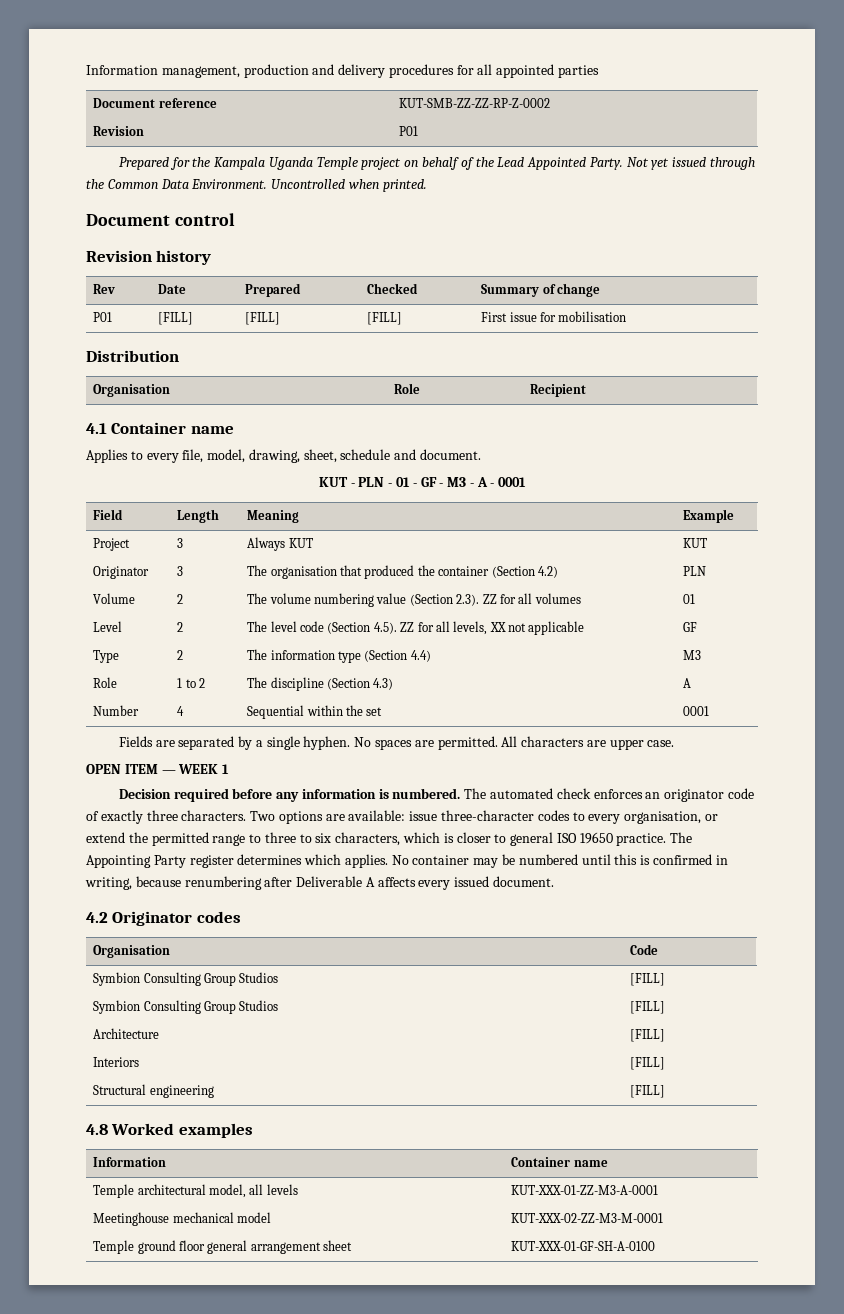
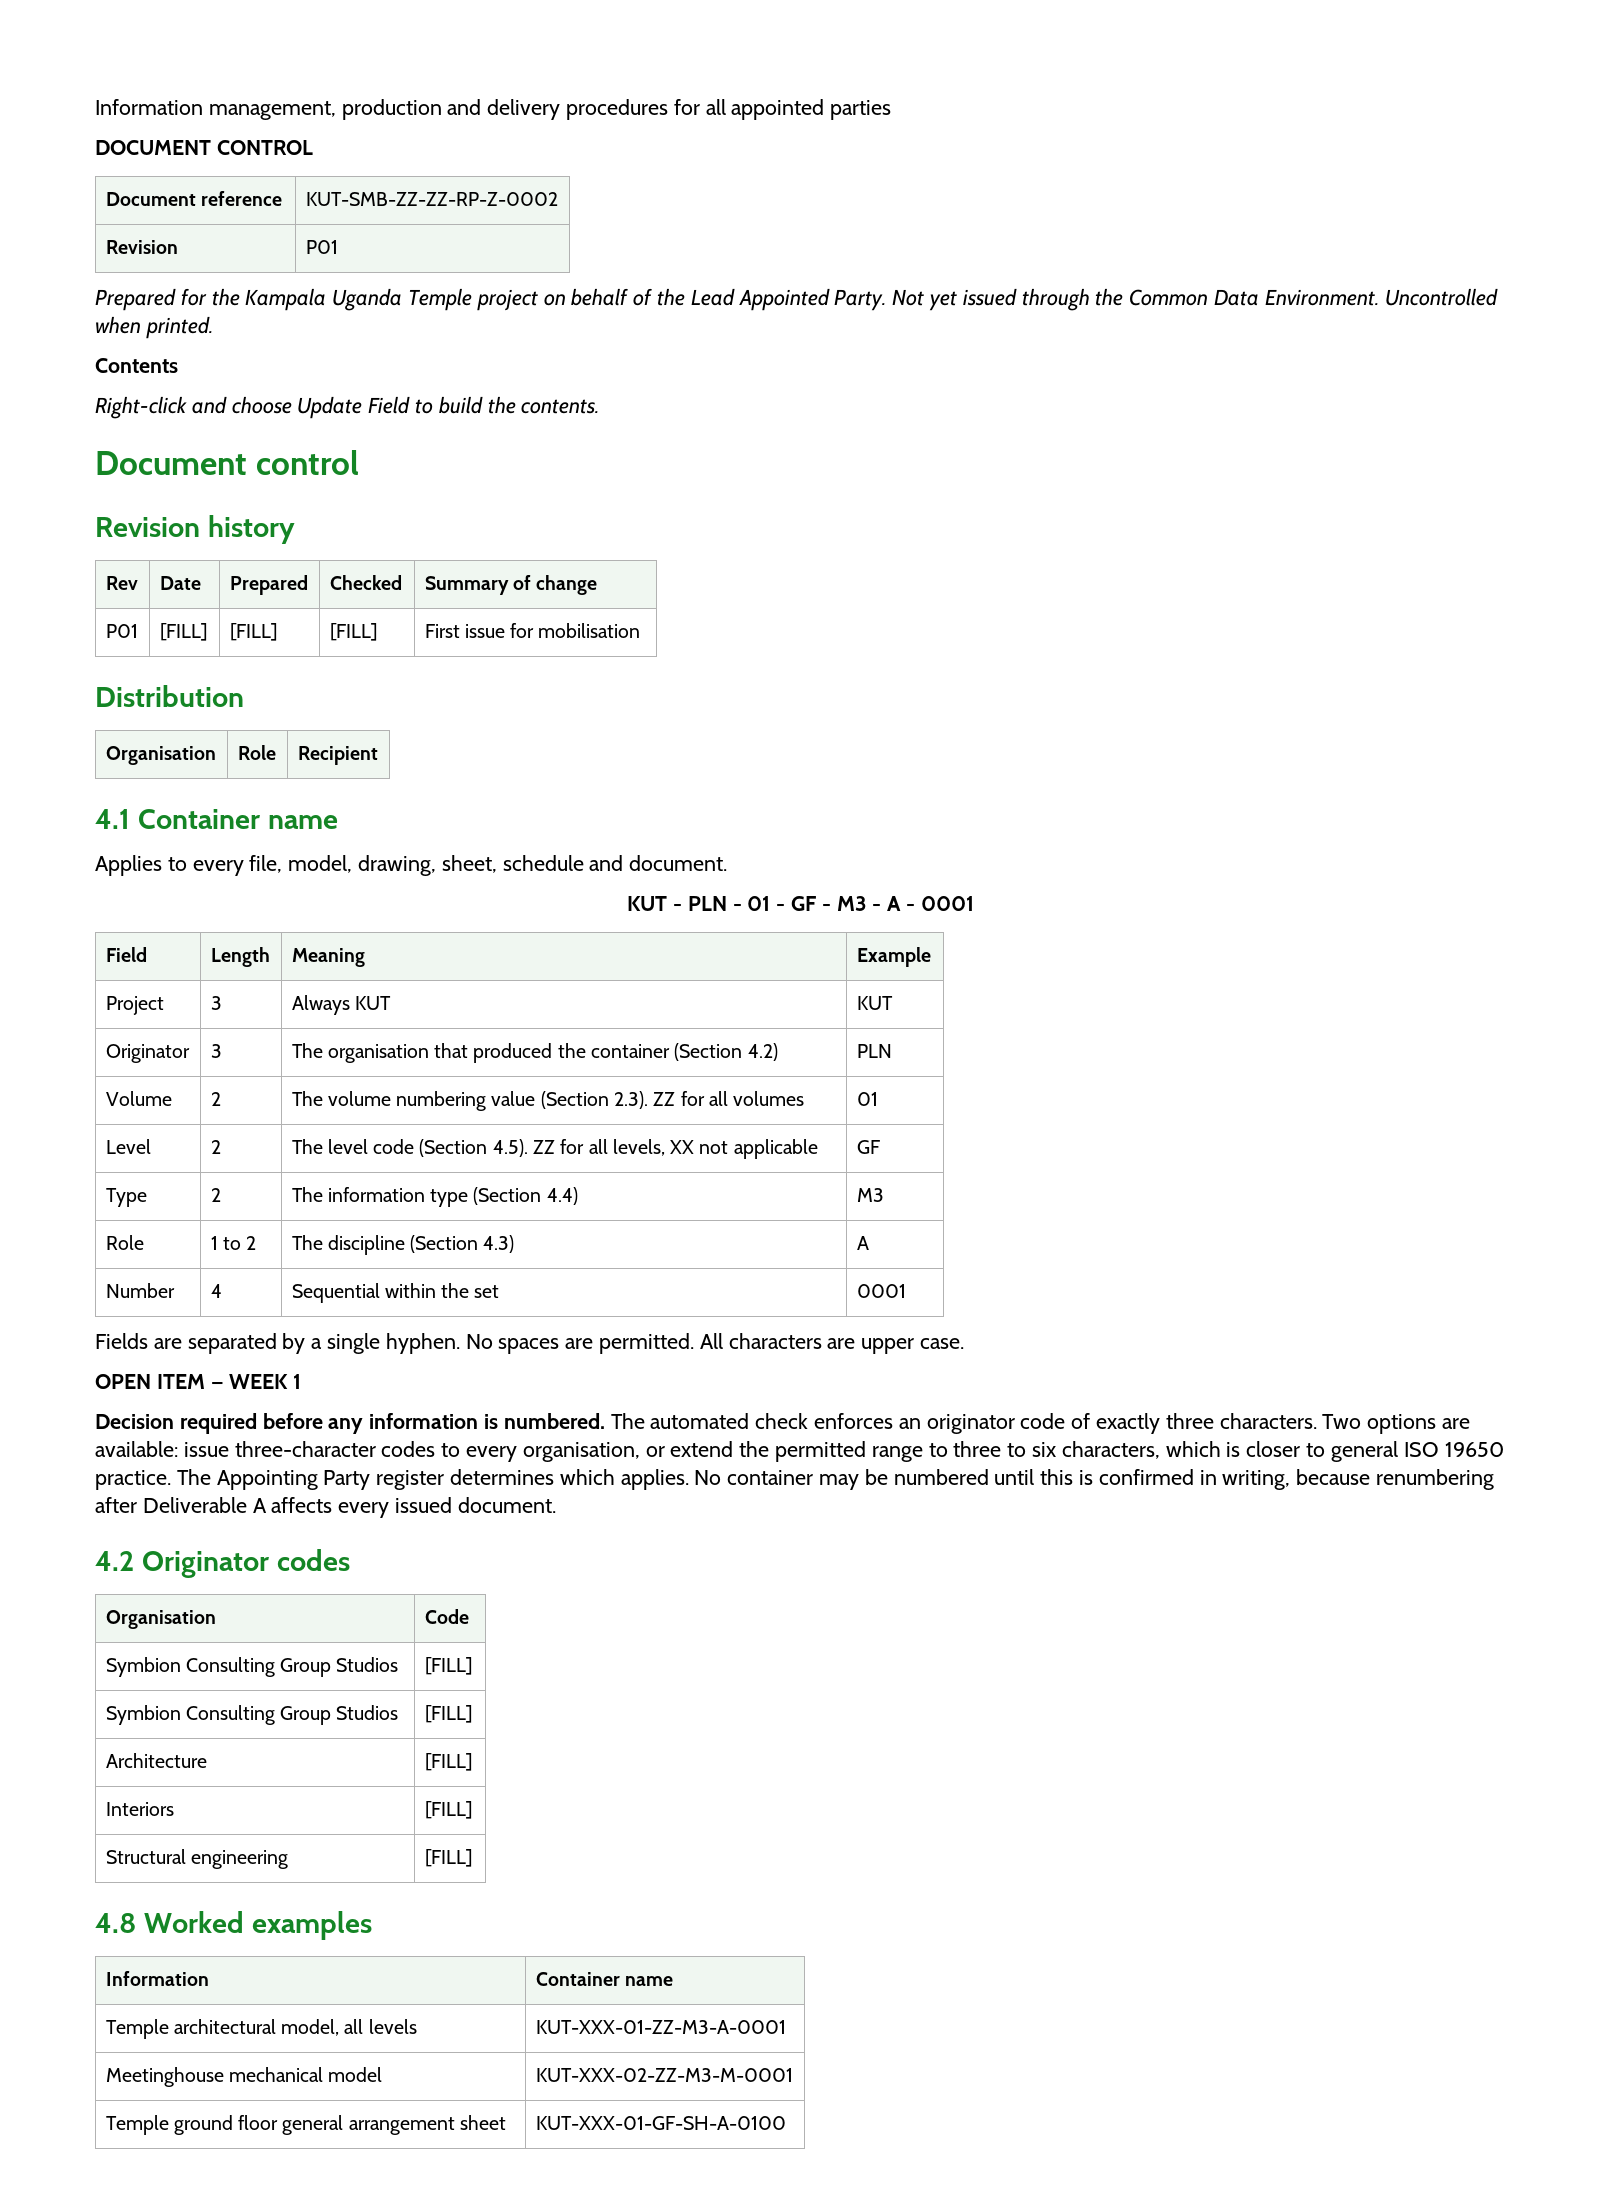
+ DOCUMENT CONTROL
+ Contents
+ Right-click and choose Update Field to build the contents.

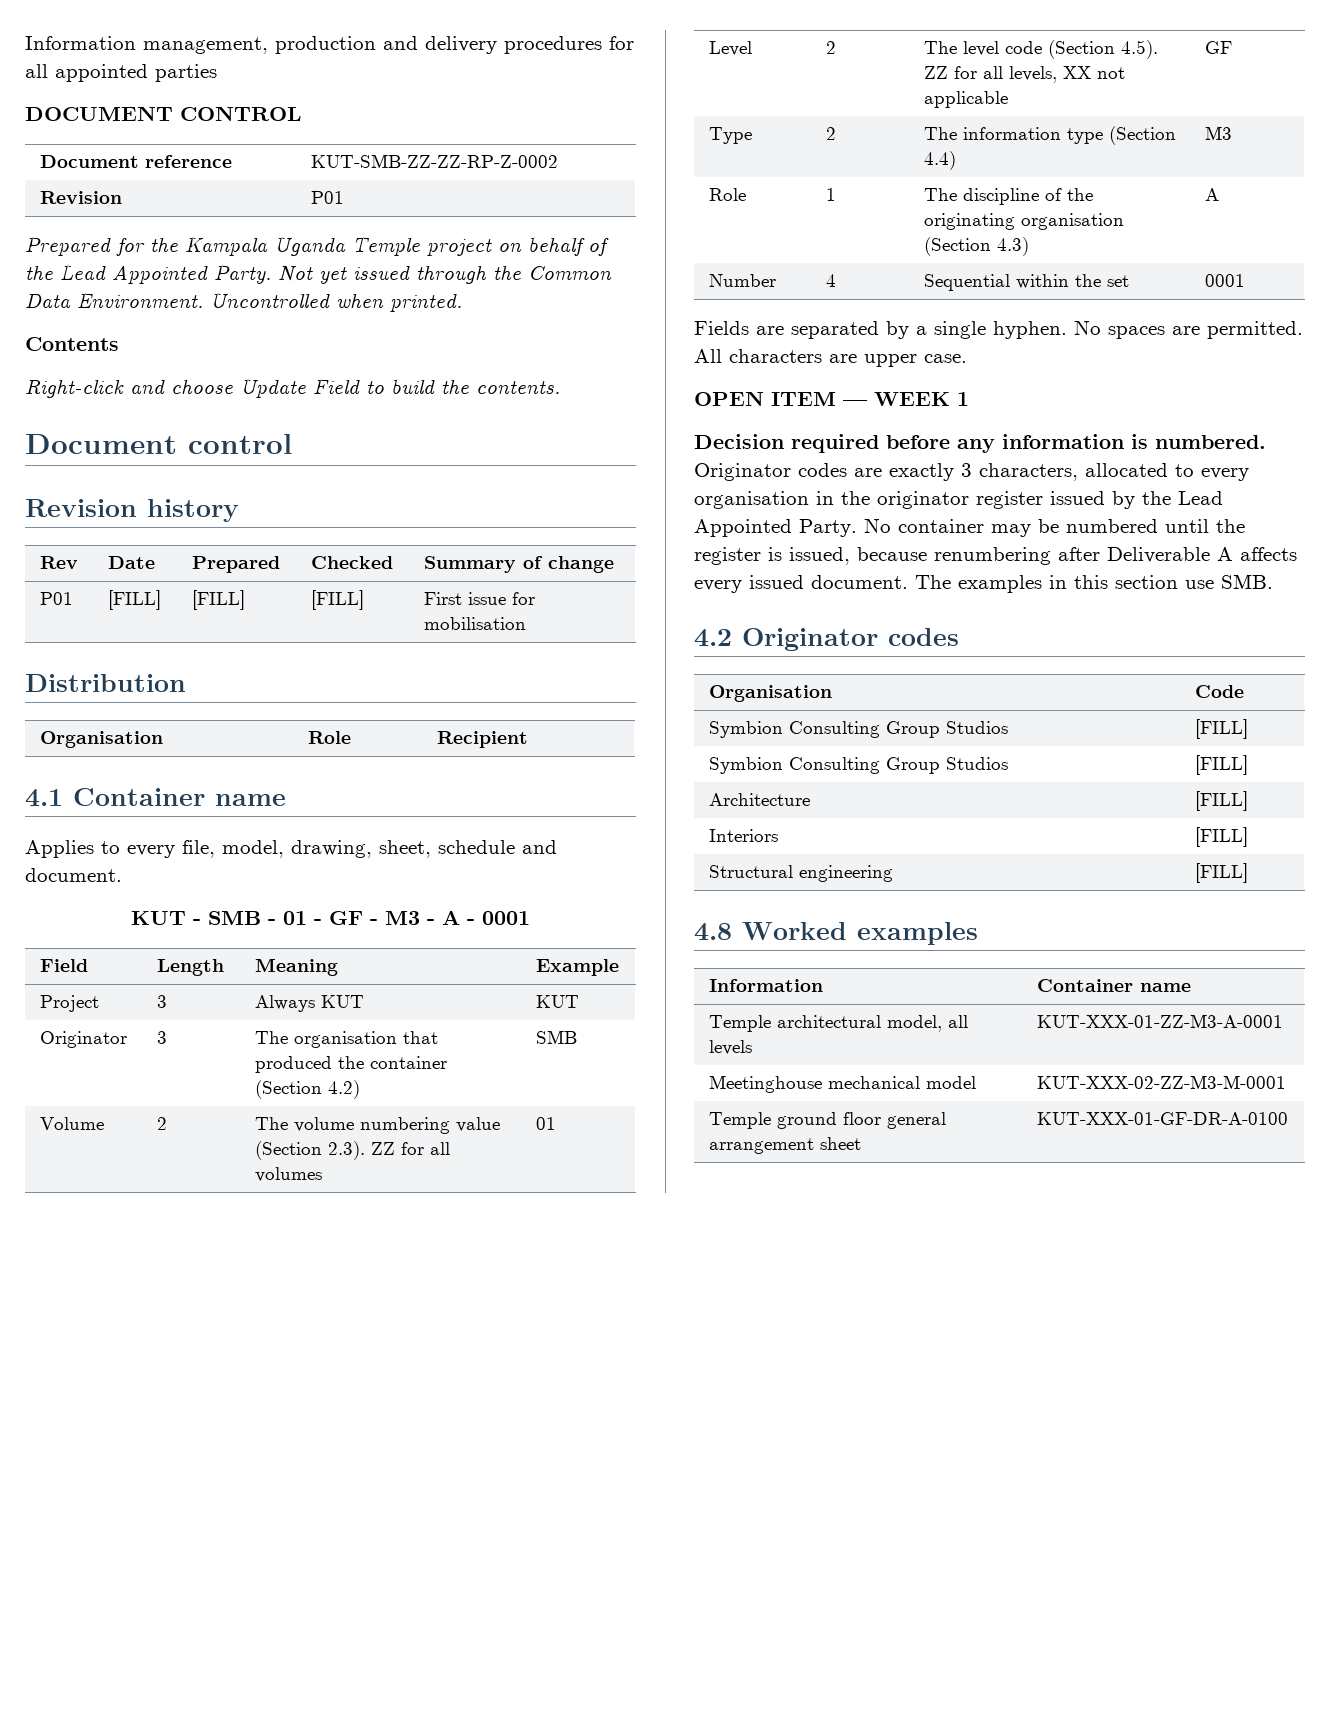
- KUT - PLN - 01 - GF - M3 - A - 0001
+ KUT - SMB - 01 - GF - M3 - A - 0001
- Originator | 3 | The organisation that produced the container (Section 4.2) | PLN
+ Originator | 3 | The organisation that produced the container (Section 4.2) | SMB
- Role | 1 to 2 | The discipline (Section 4.3) | A
+ Role | 1 | The discipline of the originating organisation (Section 4.3) | A
- The automated check enforces an originator code of exactly three characters. Two options are available: issue three-character codes to every organisation, or extend the permitted range to three to six characters, which is closer to general ISO 19650 practice. The Appointing Party register determines which applies.
+ Originator codes are exactly 3 characters, allocated to every organisation in the originator register issued by the Lead Appointed Party.
- No container may be numbered until this is confirmed in writing, because renumbering after Deliverable A affects every issued document.
+ No container may be numbered until the register is issued, because renumbering after Deliverable A affects every issued document. The examples in this section use SMB.
- Temple ground floor general arrangement sheet | KUT-XXX-01-GF-SH-A-0100
+ Temple ground floor general arrangement sheet | KUT-XXX-01-GF-DR-A-0100

